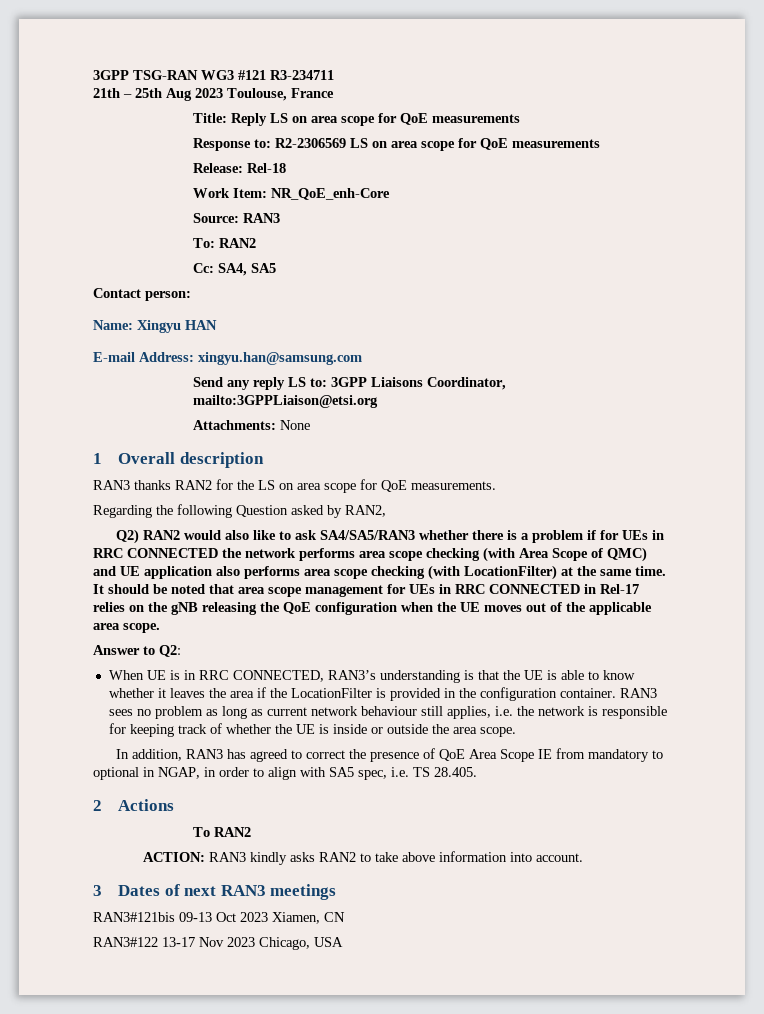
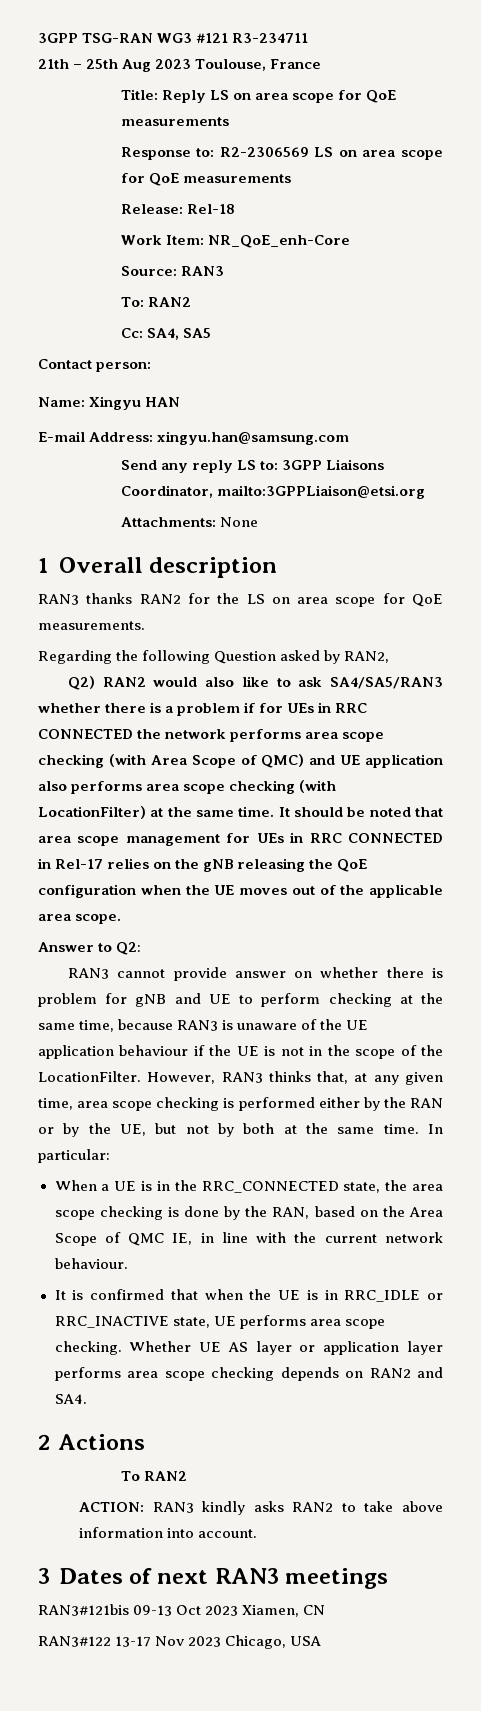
+ RAN3 cannot provide answer on whether there is problem for gNB and UE to perform checking at the same time, because RAN3 is unaware of the UE application behaviour if the UE is not in the scope of the LocationFilter. However, RAN3 thinks that, at any given time, area scope checking is performed either by the RAN or by the UE, but not by both at the same time. In particular:
- When UE is in RRC CONNECTED, RAN3’s understanding is that the UE is able to know whether it leaves the area if the LocationFilter is provided in the configuration container. RAN3 sees no problem as long as current network behaviour still applies, i.e. the network is responsible for keeping track of whether the UE is inside or outside the area scope.
- In addition, RAN3 has agreed to correct the presence of QoE Area Scope IE from mandatory to optional in NGAP, in order to align with SA5 spec, i.e. TS 28.405.
+ When a UE is in the RRC_CONNECTED state, the area scope checking is done by the RAN, based on the Area Scope of QMC IE, in line with the current network behaviour.
+ It is confirmed that when the UE is in RRC_IDLE or RRC_INACTIVE state, UE performs area scope checking. Whether UE AS layer or application layer performs area scope checking depends on RAN2 and SA4.

